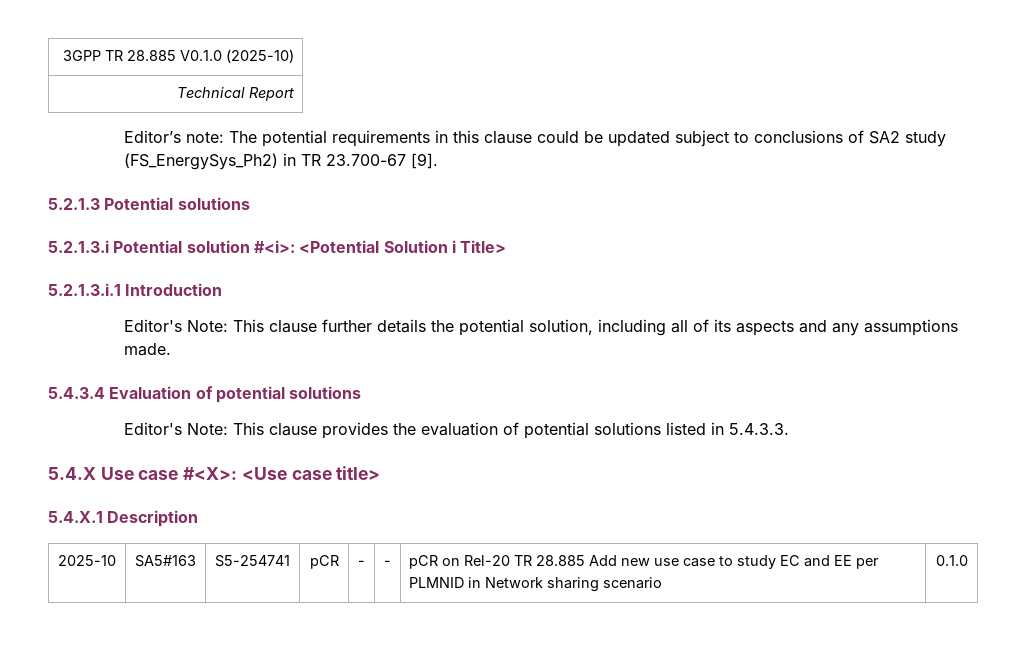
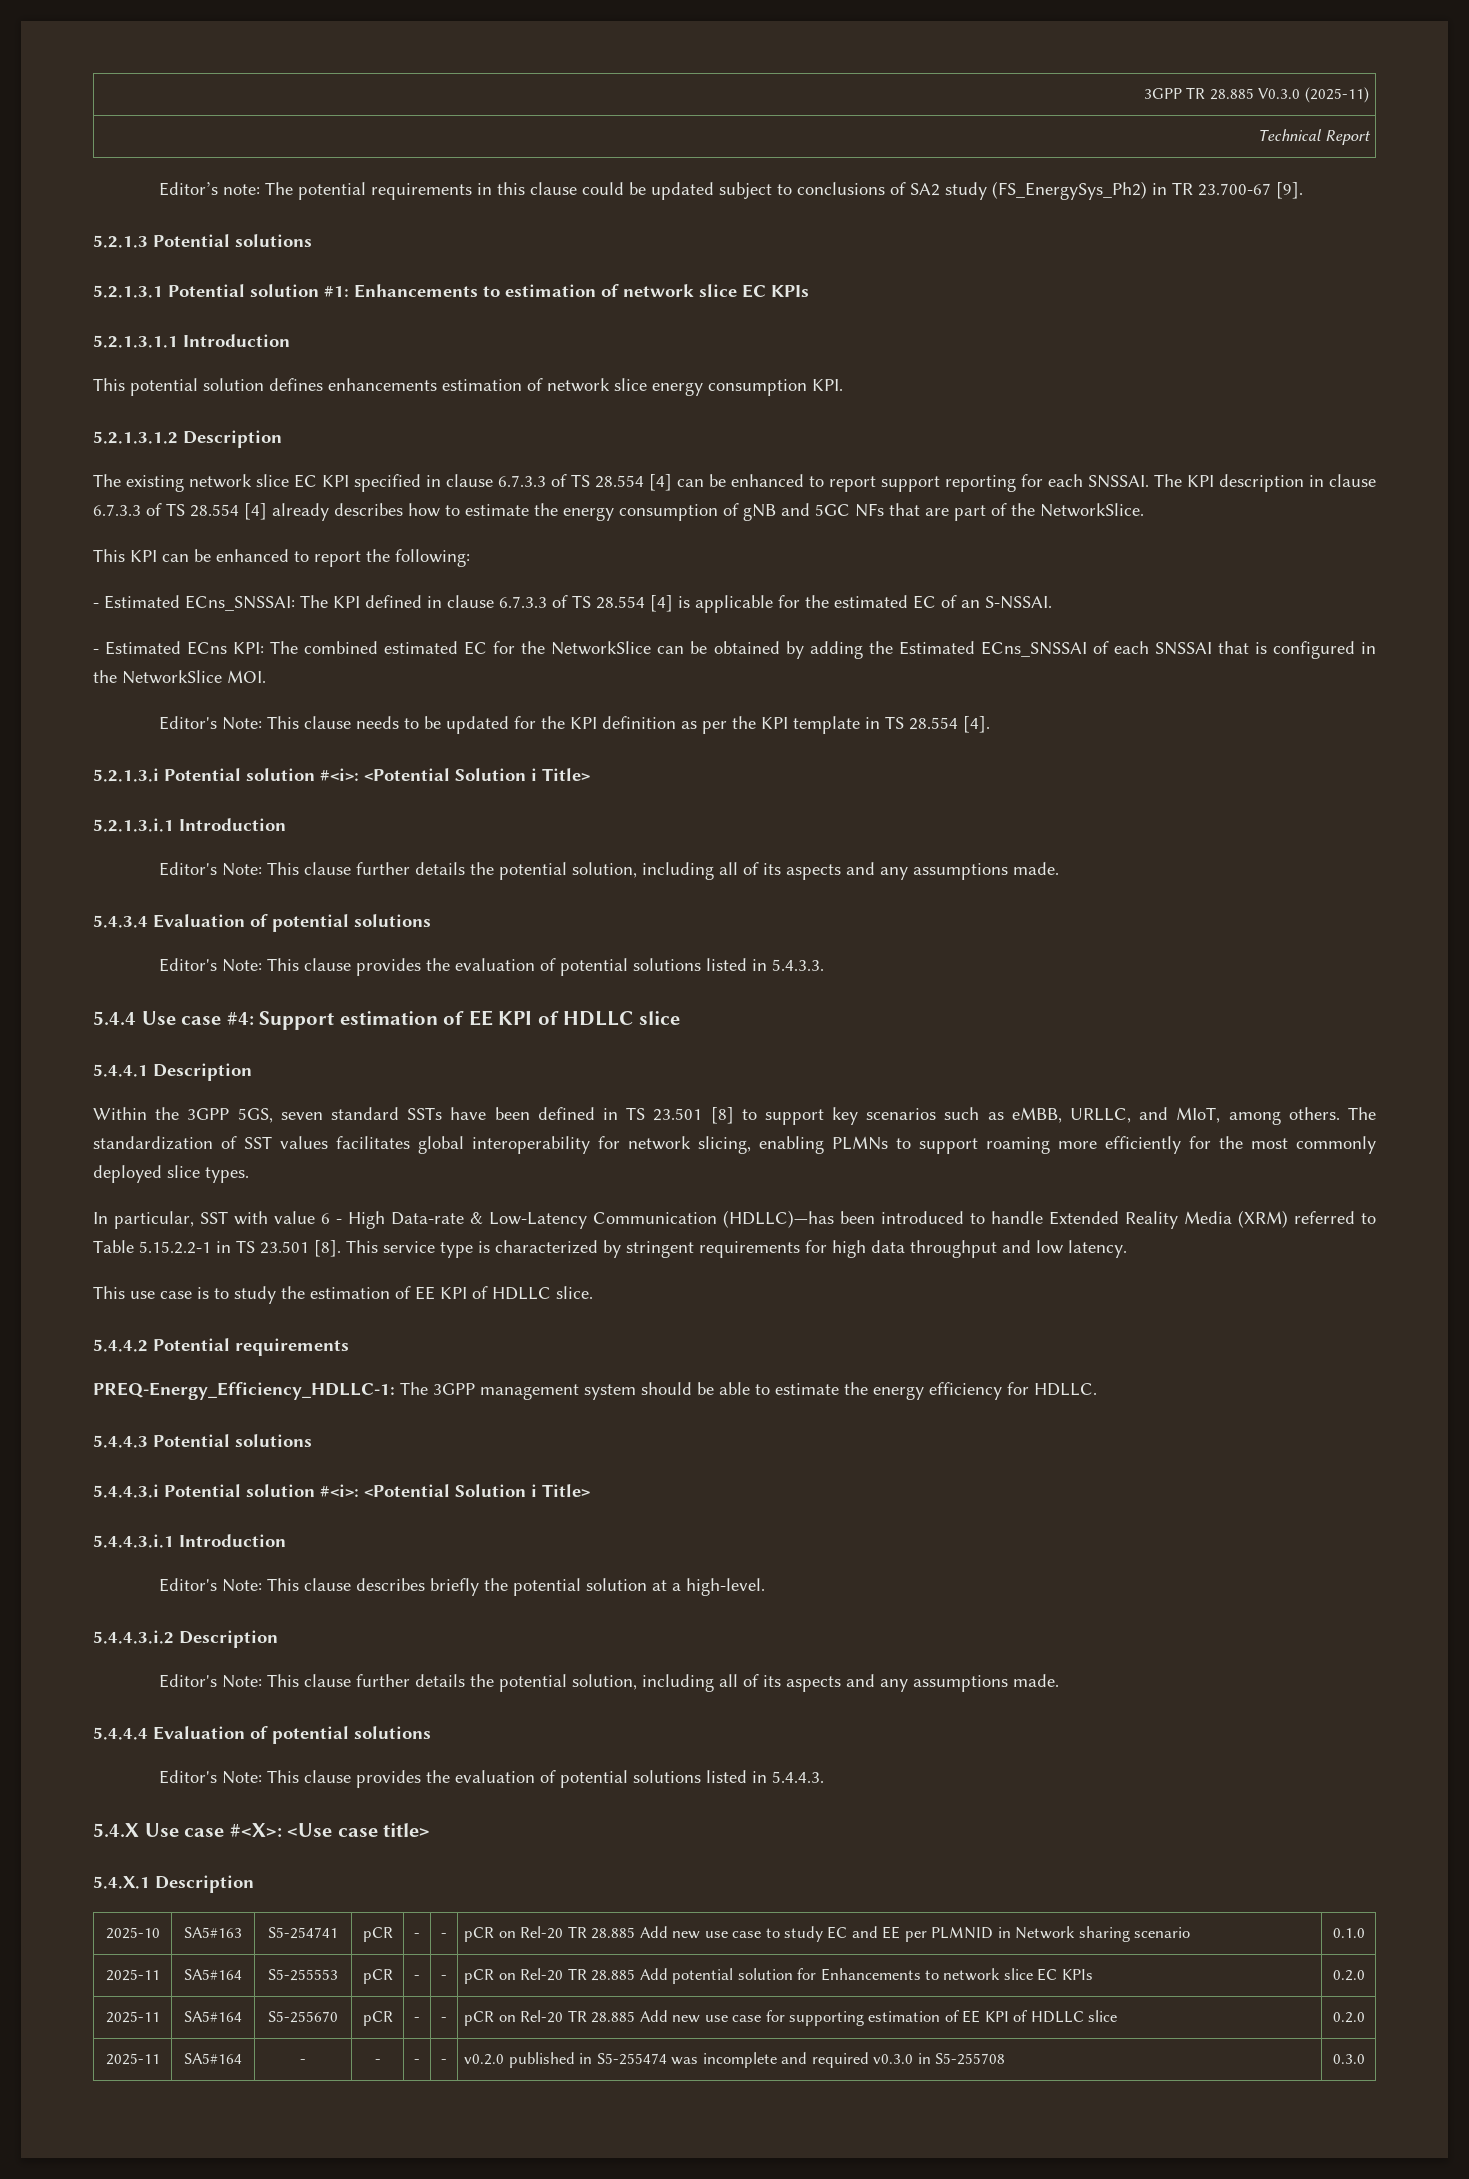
- 3GPP TR 28.885 V0.1.0 (2025-10)
+ 3GPP TR 28.885 V0.3.0 (2025-11)
+ 5.2.1.3.1 Potential solution #1: Enhancements to estimation of network slice EC KPIs
+ 5.2.1.3.1.1 Introduction
+ This potential solution defines enhancements estimation of network slice energy consumption KPI.
+ 5.2.1.3.1.2 Description
+ The existing network slice EC KPI specified in clause 6.7.3.3 of TS 28.554 [4] can be enhanced to report support reporting for each SNSSAI. The KPI description in clause 6.7.3.3 of TS 28.554 [4] already describes how to estimate the energy consumption of gNB and 5GC NFs that are part of the NetworkSlice.
+ This KPI can be enhanced to report the following:
+ - Estimated ECns_SNSSAI: The KPI defined in clause 6.7.3.3 of TS 28.554 [4] is applicable for the estimated EC of an S-NSSAI.
+ - Estimated ECns KPI: The combined estimated EC for the NetworkSlice can be obtained by adding the Estimated ECns_SNSSAI of each SNSSAI that is configured in the NetworkSlice MOI.
+ Editor's Note: This clause needs to be updated for the KPI definition as per the KPI template in TS 28.554 [4].
+ 5.4.4 Use case #4: Support estimation of EE KPI of HDLLC slice
+ 5.4.4.1 Description
+ Within the 3GPP 5GS, seven standard SSTs have been defined in TS 23.501 [8] to support key scenarios such as eMBB, URLLC, and MIoT, among others. The standardization of SST values facilitates global interoperability for network slicing, enabling PLMNs to support roaming more efficiently for the most commonly deployed slice types.
+ In particular, SST with value 6 - High Data-rate & Low-Latency Communication (HDLLC)—has been introduced to handle Extended Reality Media (XRM) referred to Table 5.15.2.2-1 in TS 23.501 [8]. This service type is characterized by stringent requirements for high data throughput and low latency.
+ This use case is to study the estimation of EE KPI of HDLLC slice.
+ 5.4.4.2 Potential requirements
+ PREQ-Energy_Efficiency_HDLLC-1: The 3GPP management system should be able to estimate the energy efficiency for HDLLC.
+ 5.4.4.3 Potential solutions
+ 5.4.4.3.i Potential solution #<i>: <Potential Solution i Title>
+ 5.4.4.3.i.1 Introduction
+ Editor's Note: This clause describes briefly the potential solution at a high-level.
+ 5.4.4.3.i.2 Description
+ Editor's Note: This clause further details the potential solution, including all of its aspects and any assumptions made.
+ 5.4.4.4 Evaluation of potential solutions
+ Editor's Note: This clause provides the evaluation of potential solutions listed in 5.4.4.3.
+ 2025-11 | SA5#164 | S5-255553 | pCR | - | - | pCR on Rel-20 TR 28.885 Add potential solution for Enhancements to network slice EC KPIs | 0.2.0
+ 2025-11 | SA5#164 | S5-255670 | pCR | - | - | pCR on Rel-20 TR 28.885 Add new use case for supporting estimation of EE KPI of HDLLC slice | 0.2.0
+ 2025-11 | SA5#164 | - | - | - | - | v0.2.0 published in S5-255474 was incomplete and required v0.3.0 in S5-255708 | 0.3.0

